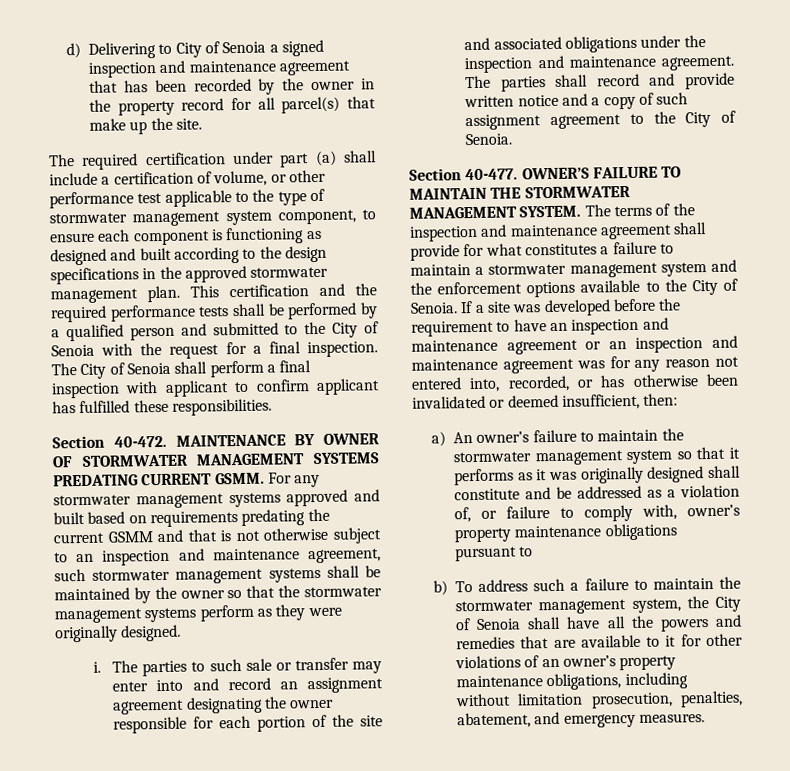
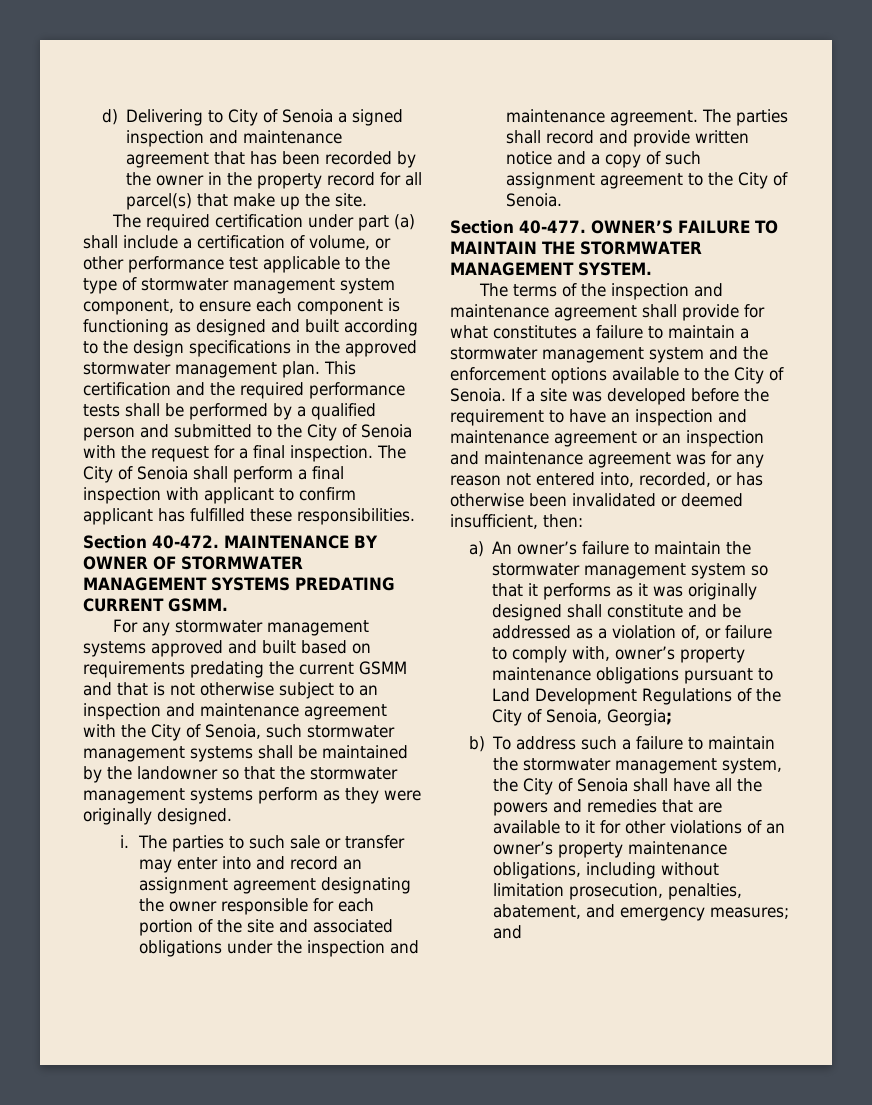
- MAINTENANCE BY OWNER OF STORMWATER MANAGEMENT SYSTEMS PREDATING CURRENT GSMM. For any stormwater management systems approved and built based on requirements predating the current GSMM and that is not otherwise subject to an inspection and maintenance agreement, such stormwater management systems shall be maintained by the owner so that the stormwater management systems perform as they were originally designed.
+ MAINTENANCE BY OWNER OF STORMWATER MANAGEMENT SYSTEMS PREDATING CURRENT GSMM.
+ For any stormwater management systems approved and built based on requirements predating the current GSMM and that is not otherwise subject to an inspection and maintenance agreement with the City of Senoia, such stormwater management systems shall be maintained by the landowner so that the stormwater management systems perform as they were originally designed.
- OWNER’S FAILURE TO MAINTAIN THE STORMWATER MANAGEMENT SYSTEM. The terms of the inspection and maintenance agreement shall provide for what constitutes a failure to maintain a stormwater management system and the enforcement options available to the City of Senoia.
+ OWNER’S FAILURE TO MAINTAIN THE STORMWATER MANAGEMENT SYSTEM.
+ The terms of the inspection and maintenance agreement shall provide for what constitutes a failure to maintain a stormwater management system and the enforcement options available to the City of Senoia.
- a) An owner’s failure to maintain the stormwater management system so that it performs as it was originally designed shall constitute and be addressed as a violation of, or failure to comply with, owner’s property maintenance obligations pursuant to
+ a) An owner’s failure to maintain the stormwater management system so that it performs as it was originally designed shall constitute and be addressed as a violation of, or failure to comply with, owner’s property maintenance obligations pursuant to Land Development Regulations of the City of Senoia, Georgia;
- b) To address such a failure to maintain the stormwater management system, the City of Senoia shall have all the powers and remedies that are available to it for other violations of an owner’s property maintenance obligations, including without limitation prosecution, penalties, abatement, and emergency measures.
+ b) To address such a failure to maintain the stormwater management system, the City of Senoia shall have all the powers and remedies that are available to it for other violations of an owner’s property maintenance obligations, including without limitation prosecution, penalties, abatement, and emergency measures; and

